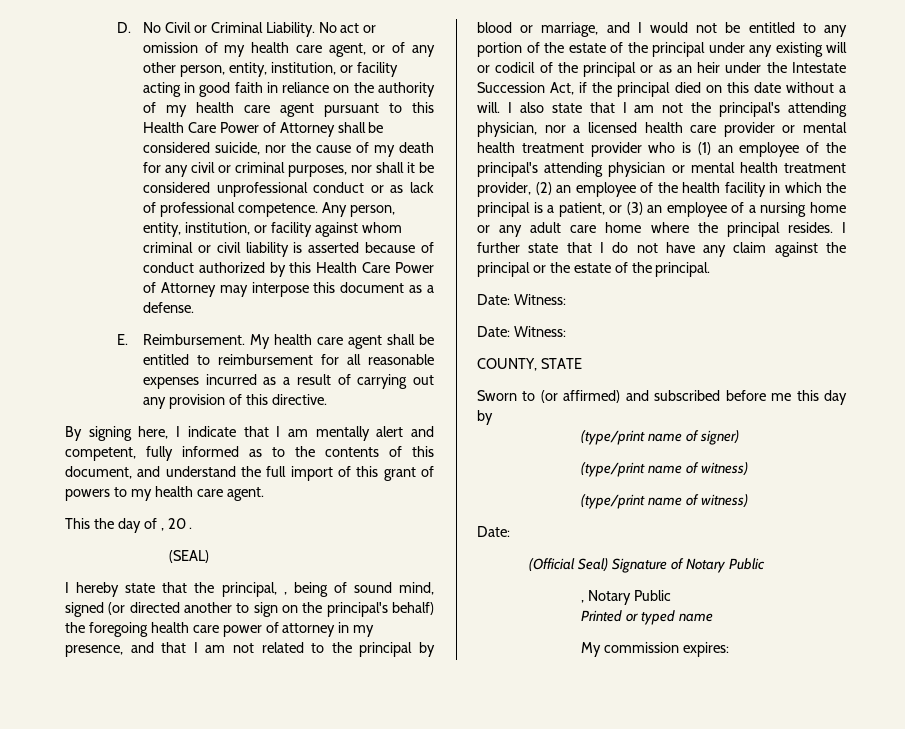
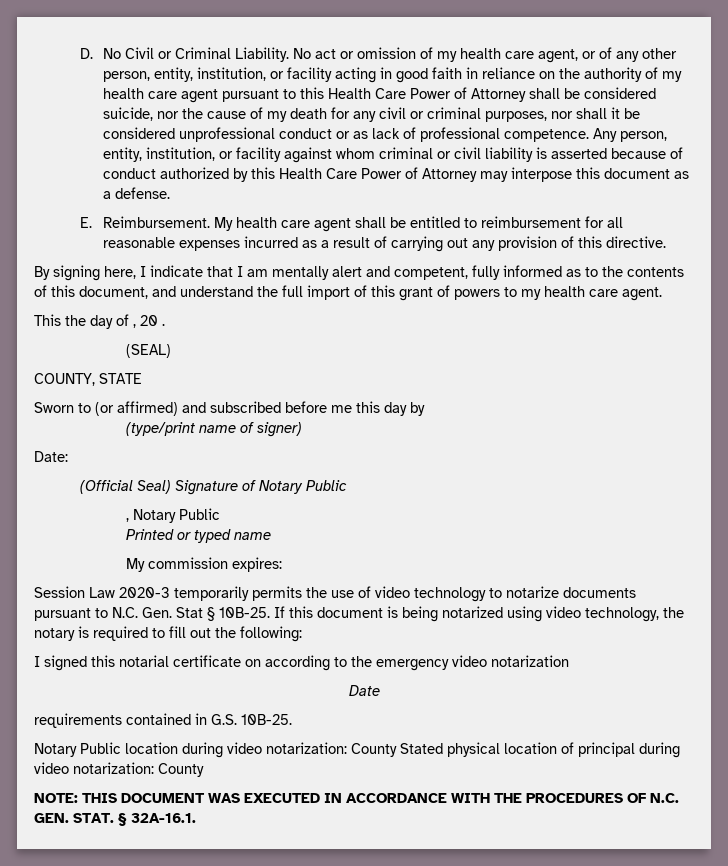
- I hereby state that the principal, , being of sound mind, signed (or directed another to sign on the principal's behalf) the foregoing health care power of attorney in my presence, and that I am not related to the principal by blood or marriage, and I would not be entitled to any portion of the estate of the principal under any existing will or codicil of the principal or as an heir under the Intestate Succession Act, if the principal died on this date without a will. I also state that I am not the principal's attending physician, nor a licensed health care provider or mental health treatment provider who is (1) an employee of the principal's attending physician or mental health treatment provider, (2) an employee of the health facility in which the principal is a patient, or (3) an employee of a nursing home or any adult care home where the principal resides. I further state that I do not have any claim against the principal or the estate of the principal.
- Date: Witness:
- Date: Witness:
  (type/print name of signer)
- (type/print name of witness)
- (type/print name of witness)
+ Session Law 2020-3 temporarily permits the use of video technology to notarize documents pursuant to N.C. Gen. Stat § 10B-25. If this document is being notarized using video technology, the notary is required to fill out the following:
+ I signed this notarial certificate on according to the emergency video notarization
+ Date
+ requirements contained in G.S. 10B-25.
+ Notary Public location during video notarization: County Stated physical location of principal during video notarization: County
+ NOTE: THIS DOCUMENT WAS EXECUTED IN ACCORDANCE WITH THE PROCEDURES OF N.C. GEN. STAT. § 32A-16.1.

